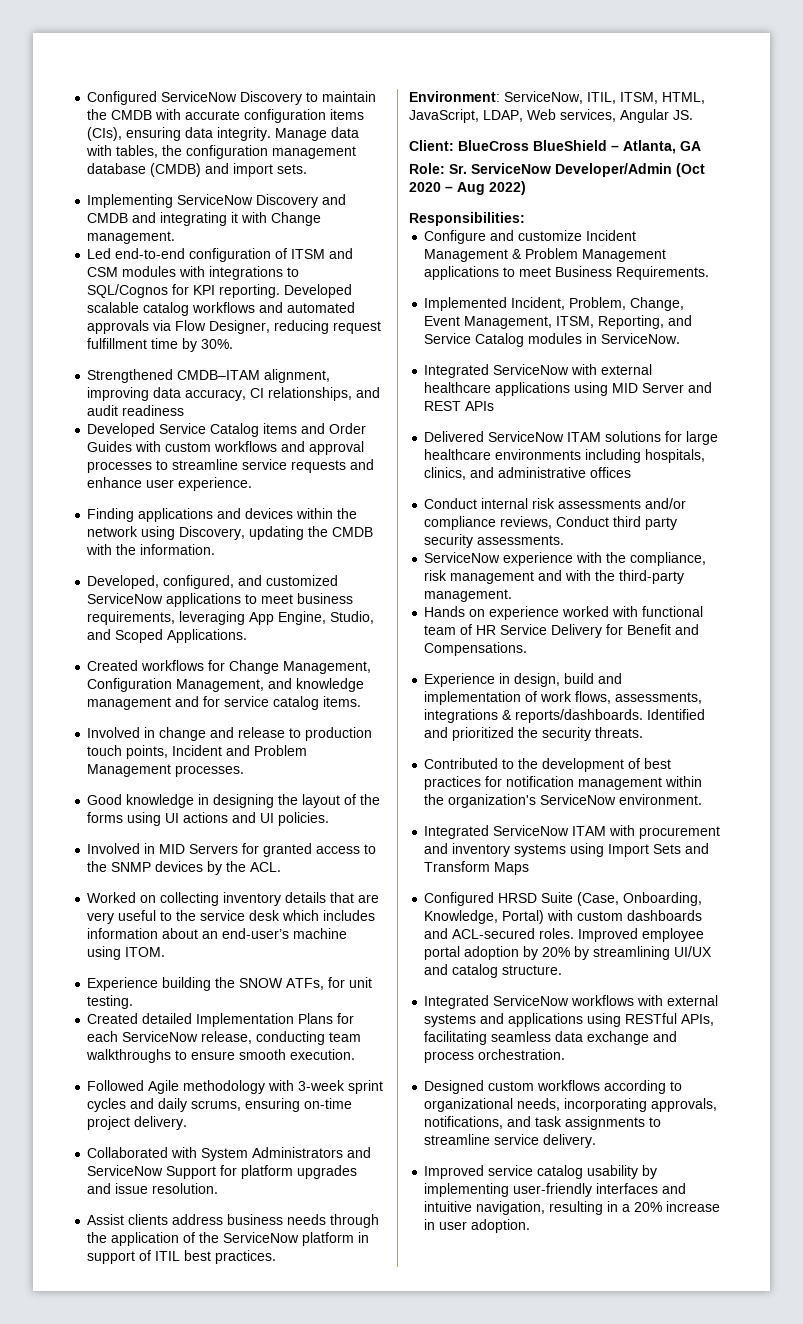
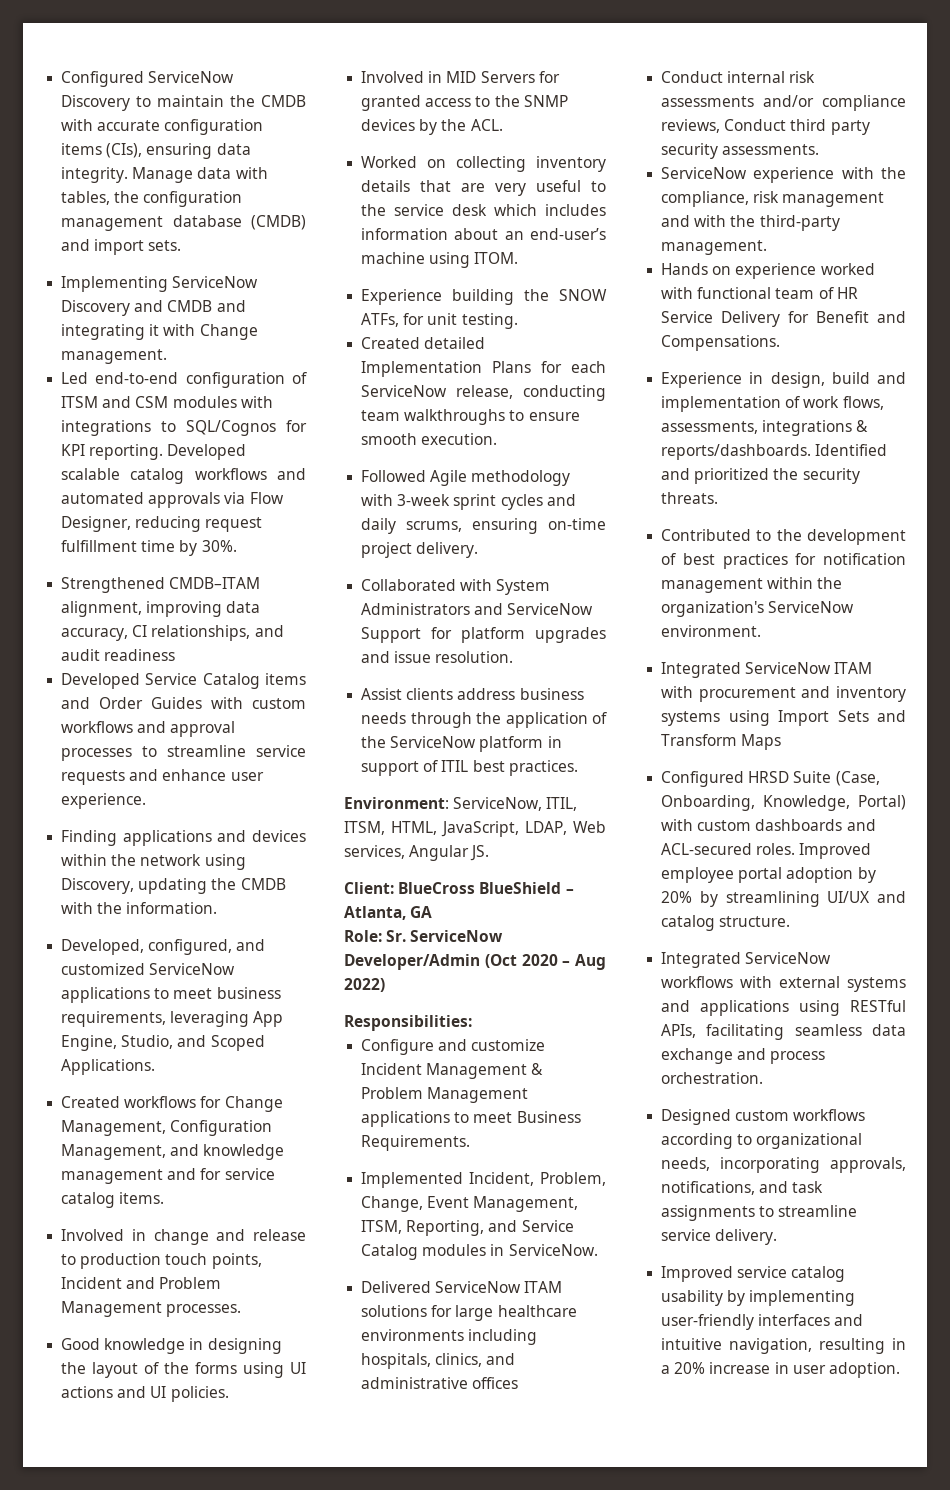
- Integrated ServiceNow with external healthcare applications using MID Server and REST APIs

